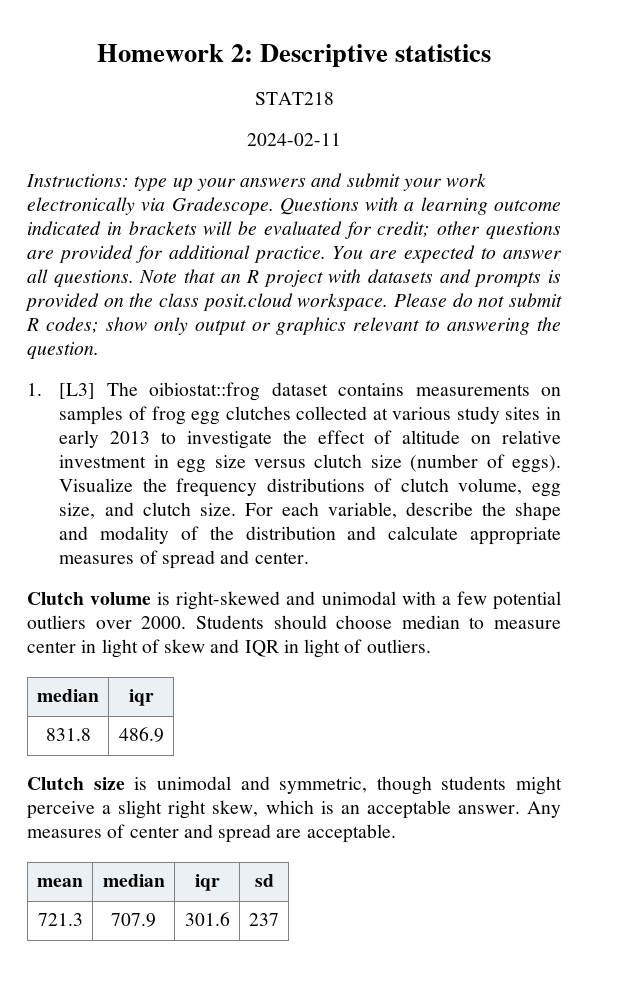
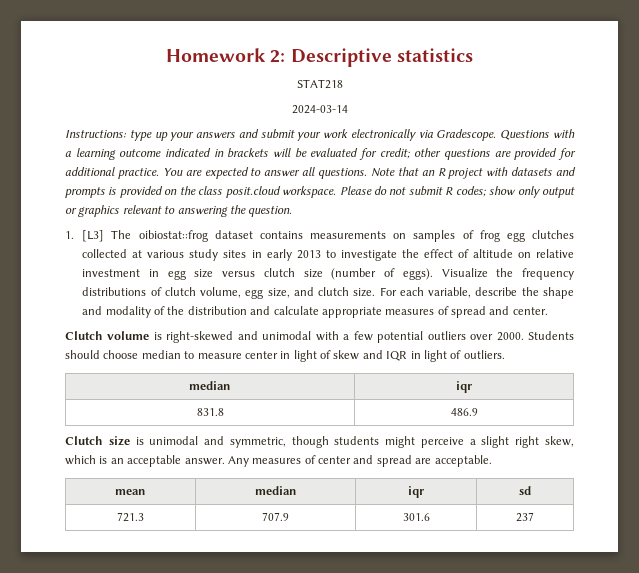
- 2024-02-11
+ 2024-03-14

